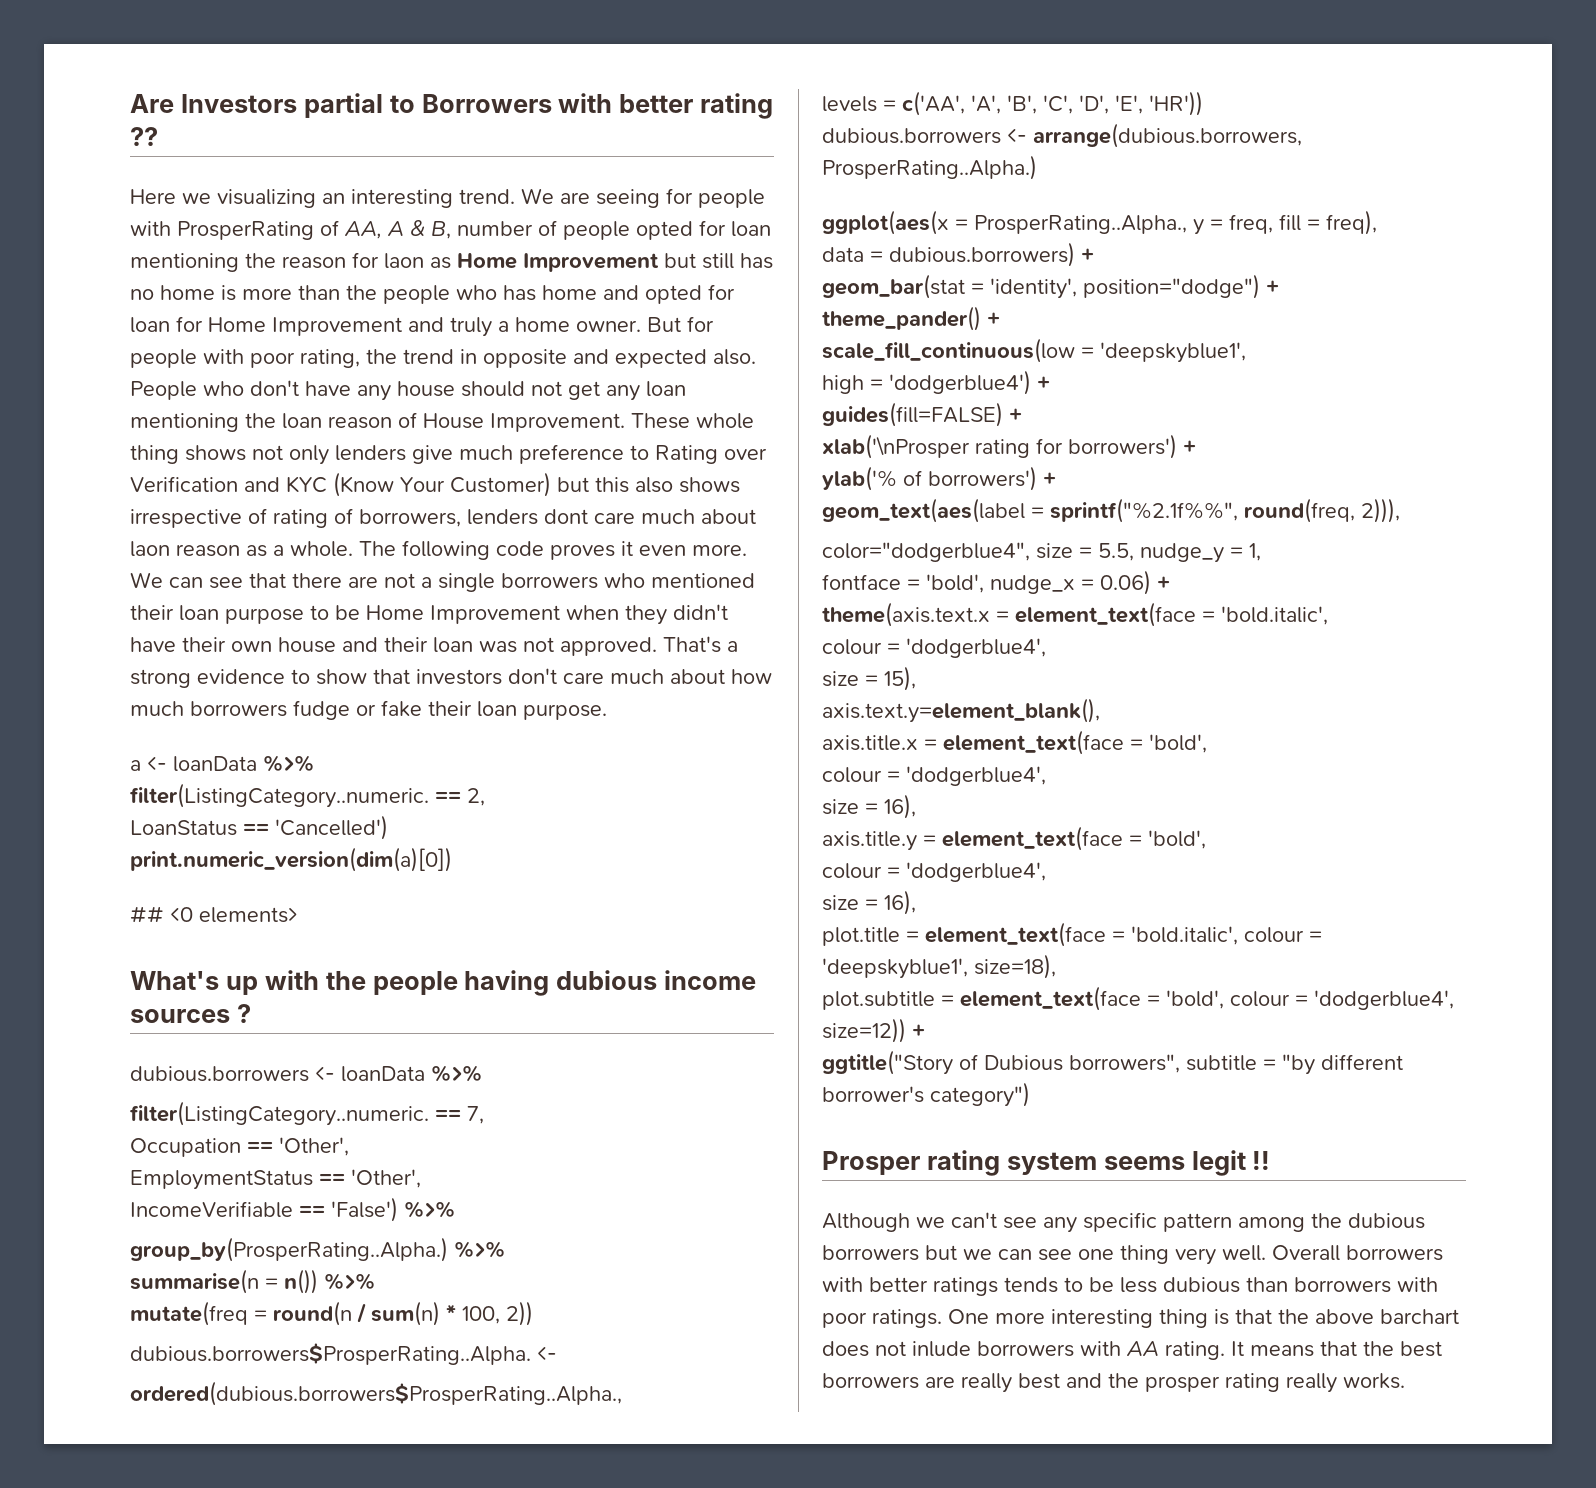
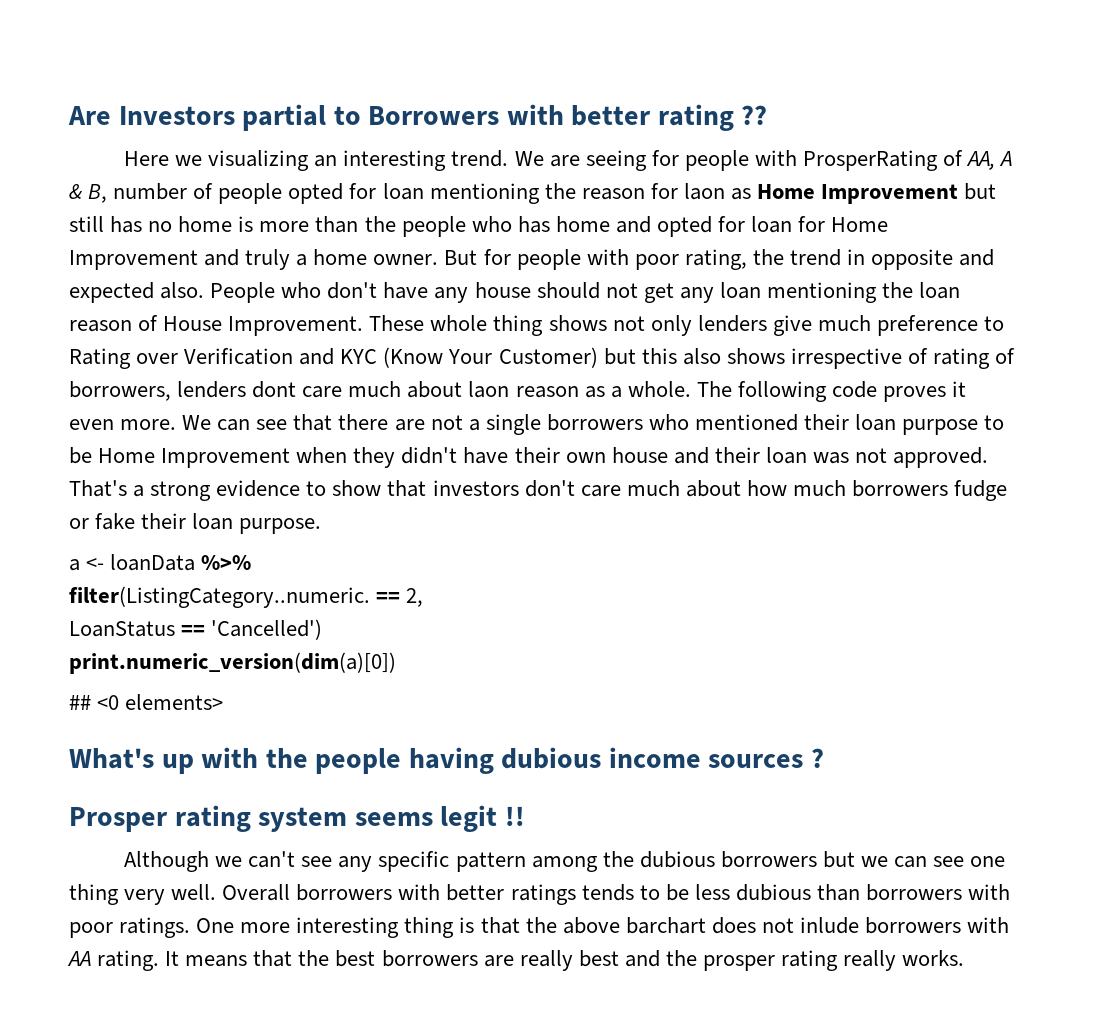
- dubious.borrowers <- loanData %>%
- filter(ListingCategory..numeric. == 7,
- Occupation == 'Other',
- EmploymentStatus == 'Other',
- IncomeVerifiable == 'False') %>%
- group_by(ProsperRating..Alpha.) %>%
- summarise(n = n()) %>%
- mutate(freq = round(n / sum(n) * 100, 2))
- dubious.borrowers$ProsperRating..Alpha. <-
- ordered(dubious.borrowers$ProsperRating..Alpha.,
- levels = c('AA', 'A', 'B', 'C', 'D', 'E', 'HR'))
- dubious.borrowers <- arrange(dubious.borrowers, ProsperRating..Alpha.)
- ggplot(aes(x = ProsperRating..Alpha., y = freq, fill = freq),
- data = dubious.borrowers) +
- geom_bar(stat = 'identity', position="dodge") +
- theme_pander() +
- scale_fill_continuous(low = 'deepskyblue1',
- high = 'dodgerblue4') +
- guides(fill=FALSE) +
- xlab('\nProsper rating for borrowers') +
- ylab('% of borrowers') +
- geom_text(aes(label = sprintf("%2.1f%%", round(freq, 2))),
- color="dodgerblue4", size = 5.5, nudge_y = 1,
- fontface = 'bold', nudge_x = 0.06) +
- theme(axis.text.x = element_text(face = 'bold.italic',
- colour = 'dodgerblue4',
- size = 15),
- axis.text.y=element_blank(),
- axis.title.x = element_text(face = 'bold',
- colour = 'dodgerblue4',
- size = 16),
- axis.title.y = element_text(face = 'bold',
- colour = 'dodgerblue4',
- size = 16),
- plot.title = element_text(face = 'bold.italic', colour = 'deepskyblue1', size=18),
- plot.subtitle = element_text(face = 'bold', colour = 'dodgerblue4', size=12)) +
- ggtitle("Story of Dubious borrowers", subtitle = "by different borrower's category")

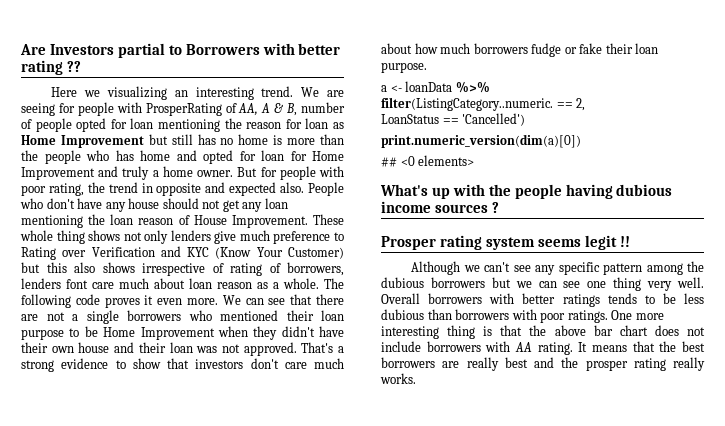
- We are seeing for people with ProsperRating of AA, A & B, number of people opted for loan mentioning the reason for laon as Home Improvement but still has no home is more than the people who has home and opted for loan for Home Improvement and truly a home owner.
+ We are seeing for people with ProsperRating of AA, A & B, number of people opted for loan mentioning the reason for loan as Home Improvement but still has no home is more than the people who has home and opted for loan for Home Improvement and truly a home owner.
- These whole thing shows not only lenders give much preference to Rating over Verification and KYC (Know Your Customer) but this also shows irrespective of rating of borrowers, lenders dont care much about laon reason as a whole.
+ These whole thing shows not only lenders give much preference to Rating over Verification and KYC (Know Your Customer) but this also shows irrespective of rating of borrowers, lenders font care much about loan reason as a whole.
- One more interesting thing is that the above barchart does not inlude borrowers with AA rating.
+ One more interesting thing is that the above bar chart does not include borrowers with AA rating.

